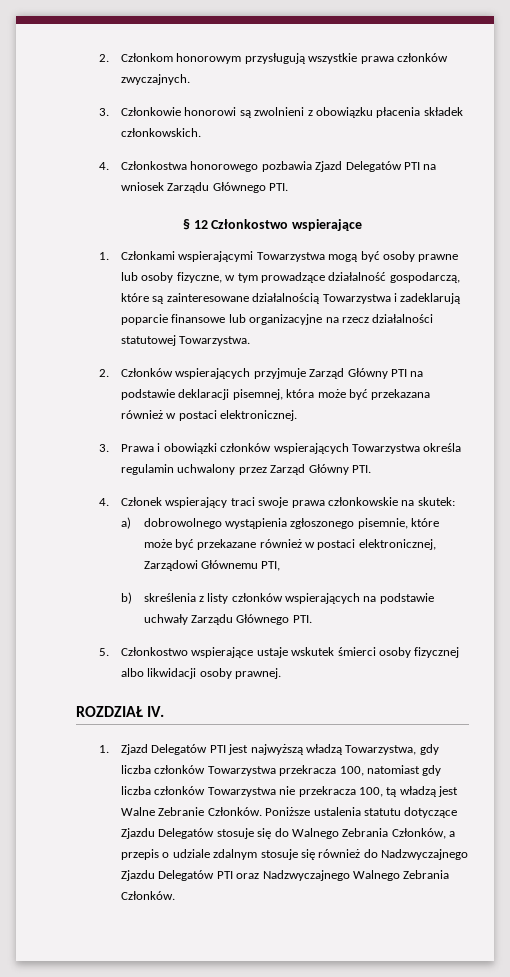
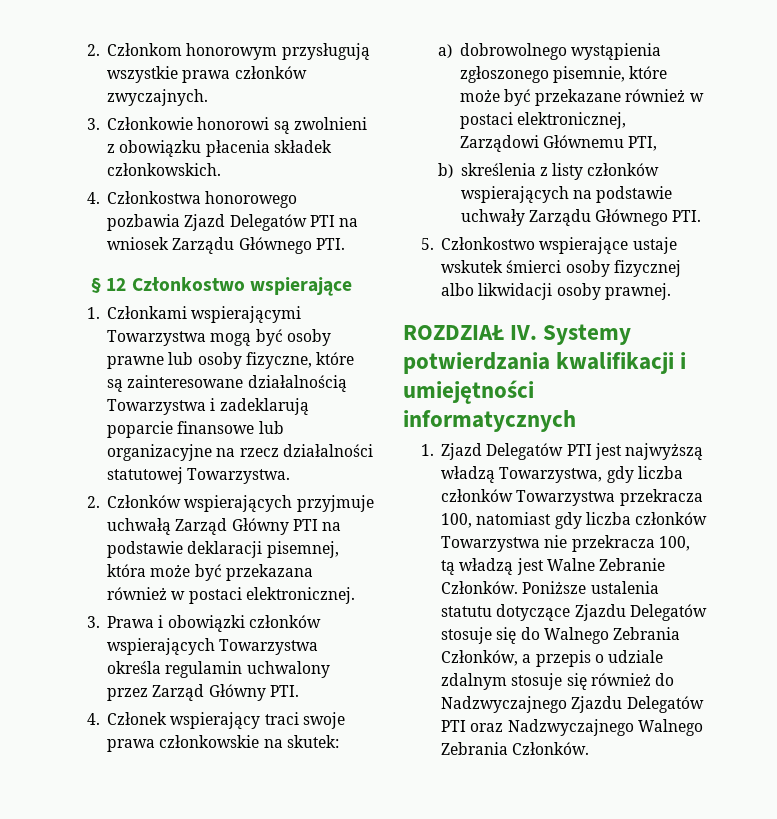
- 1. Członkami wspierającymi Towarzystwa mogą być osoby prawne lub osoby fizyczne, w tym prowadzące działalność gospodarczą, które są zainteresowane działalnością Towarzystwa i zadeklarują poparcie finansowe lub organizacyjne na rzecz działalności statutowej Towarzystwa.
+ 1. Członkami wspierającymi Towarzystwa mogą być osoby prawne lub osoby fizyczne, które są zainteresowane działalnością Towarzystwa i zadeklarują poparcie finansowe lub organizacyjne na rzecz działalności statutowej Towarzystwa.
- 2. Członków wspierających przyjmuje Zarząd Główny PTI na podstawie deklaracji pisemnej, która może być przekazana również w postaci elektronicznej.
+ 2. Członków wspierających przyjmuje uchwałą Zarząd Główny PTI na podstawie deklaracji pisemnej, która może być przekazana również w postaci elektronicznej.
- ROZDZIAŁ IV.
+ ROZDZIAŁ IV. Systemy potwierdzania kwalifikacji i umiejętności informatycznych

